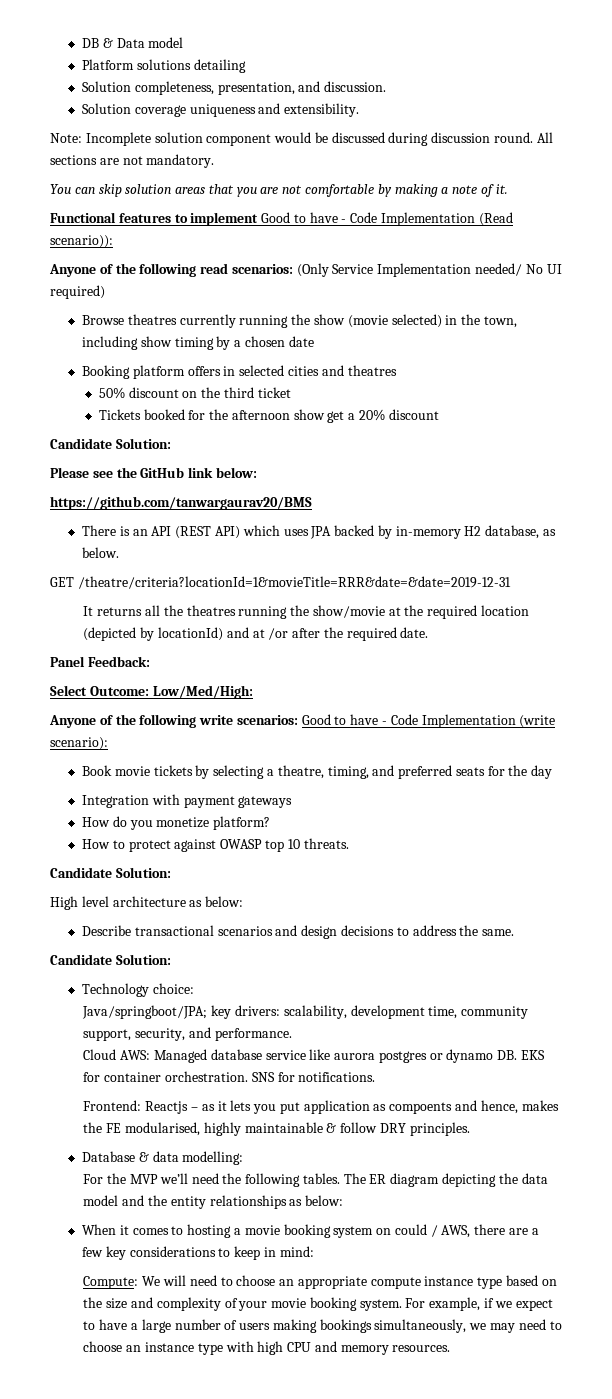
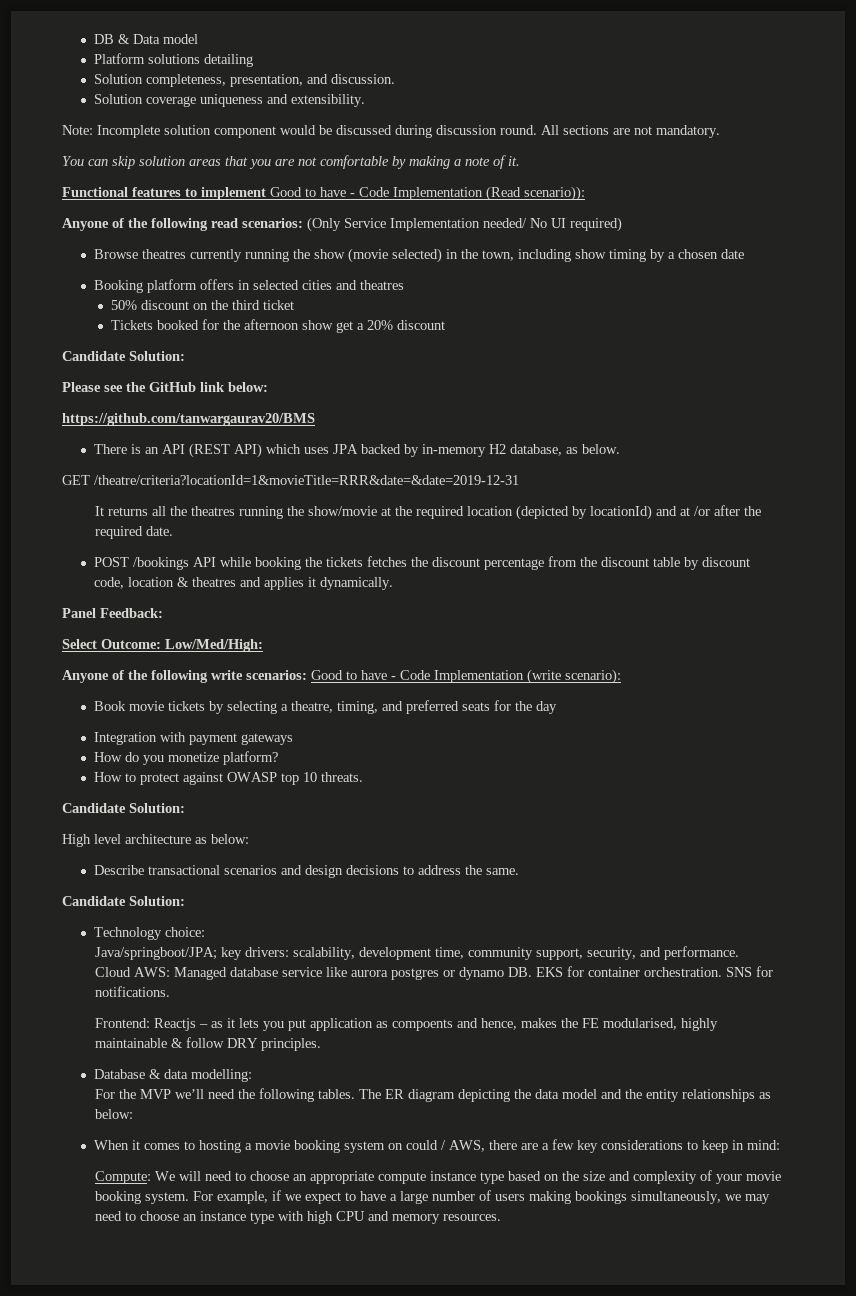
+ POST /bookings API while booking the tickets fetches the discount percentage from the discount table by discount code, location & theatres and applies it dynamically.

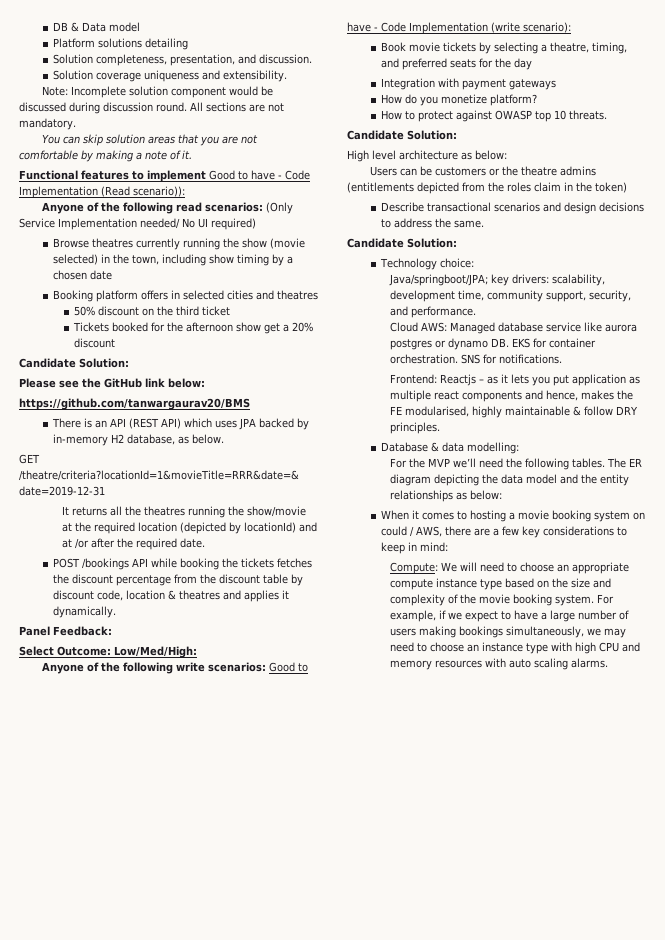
+ Users can be customers or the theatre admins (entitlements depicted from the roles claim in the token)
- Frontend: Reactjs – as it lets you put application as compoents and hence, makes the FE modularised, highly maintainable & follow DRY principles.
+ Frontend: Reactjs – as it lets you put application as multiple react components and hence, makes the FE modularised, highly maintainable & follow DRY principles.
- Compute: We will need to choose an appropriate compute instance type based on the size and complexity of your movie booking system.
+ Compute: We will need to choose an appropriate compute instance type based on the size and complexity of the movie booking system.
- For example, if we expect to have a large number of users making bookings simultaneously, we may need to choose an instance type with high CPU and memory resources.
+ For example, if we expect to have a large number of users making bookings simultaneously, we may need to choose an instance type with high CPU and memory resources with auto scaling alarms.

